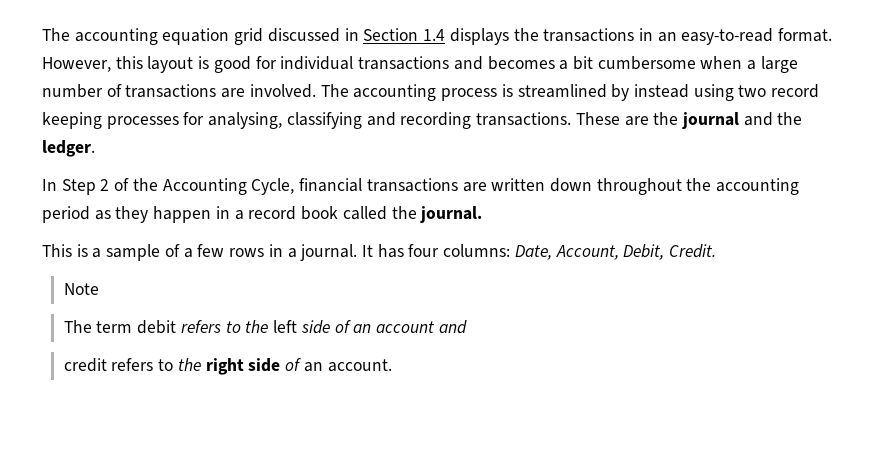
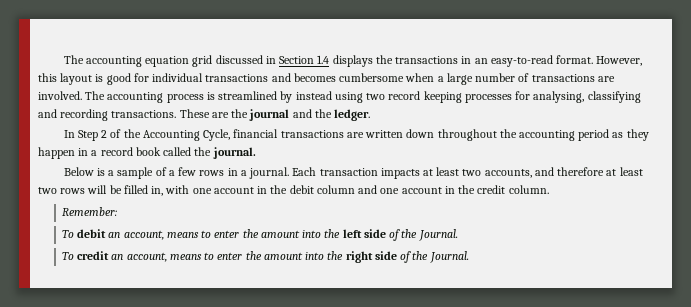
- However, this layout is good for individual transactions and becomes a bit cumbersome when a large number of transactions are involved.
+ However, this layout is good for individual transactions and becomes cumbersome when a large number of transactions are involved.
- This is a sample of a few rows in a journal.
+ Below is a sample of a few rows in a journal.
- It has four columns: Date, Account, Debit, Credit.
- Note
- The term debit refers to the left side of an account and
- credit refers to the right side of an account.
+ Each transaction impacts at least two accounts, and therefore at least two rows will be filled in, with one account in the debit column and one account in the credit column.
+ Remember:
+ To debit an account, means to enter the amount into the left side of the Journal.
+ To credit an account, means to enter the amount into the right side of the Journal.

